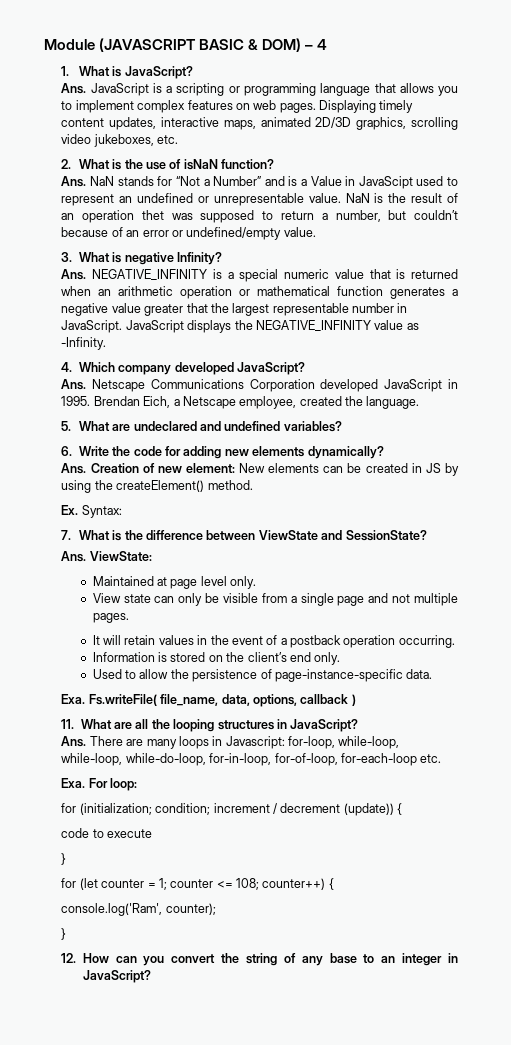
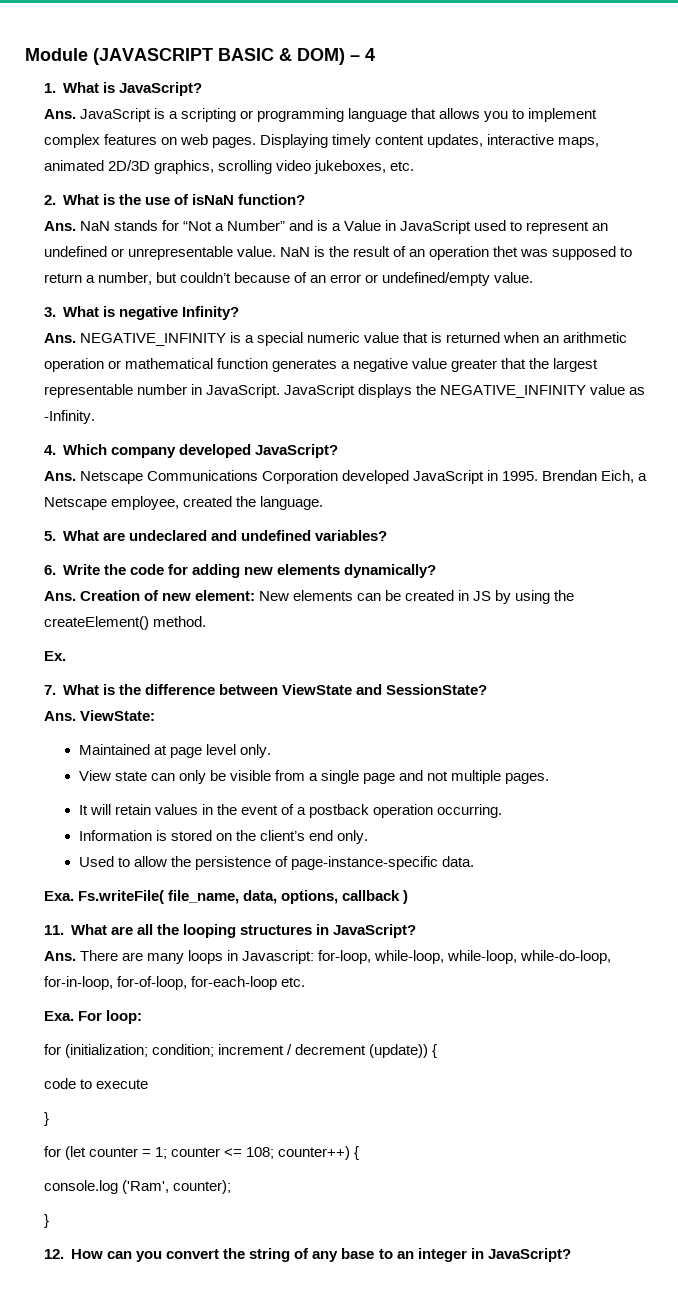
- Ans. NaN stands for “Not a Number” and is a Value in JavaScipt used to represent an undefined or unrepresentable value.
+ Ans. NaN stands for “Not a Number” and is a Value in JavaScript used to represent an undefined or unrepresentable value.
- Ex. Syntax:
+ Ex.
- console.log('Ram', counter);
+ console.log ('Ram', counter);

